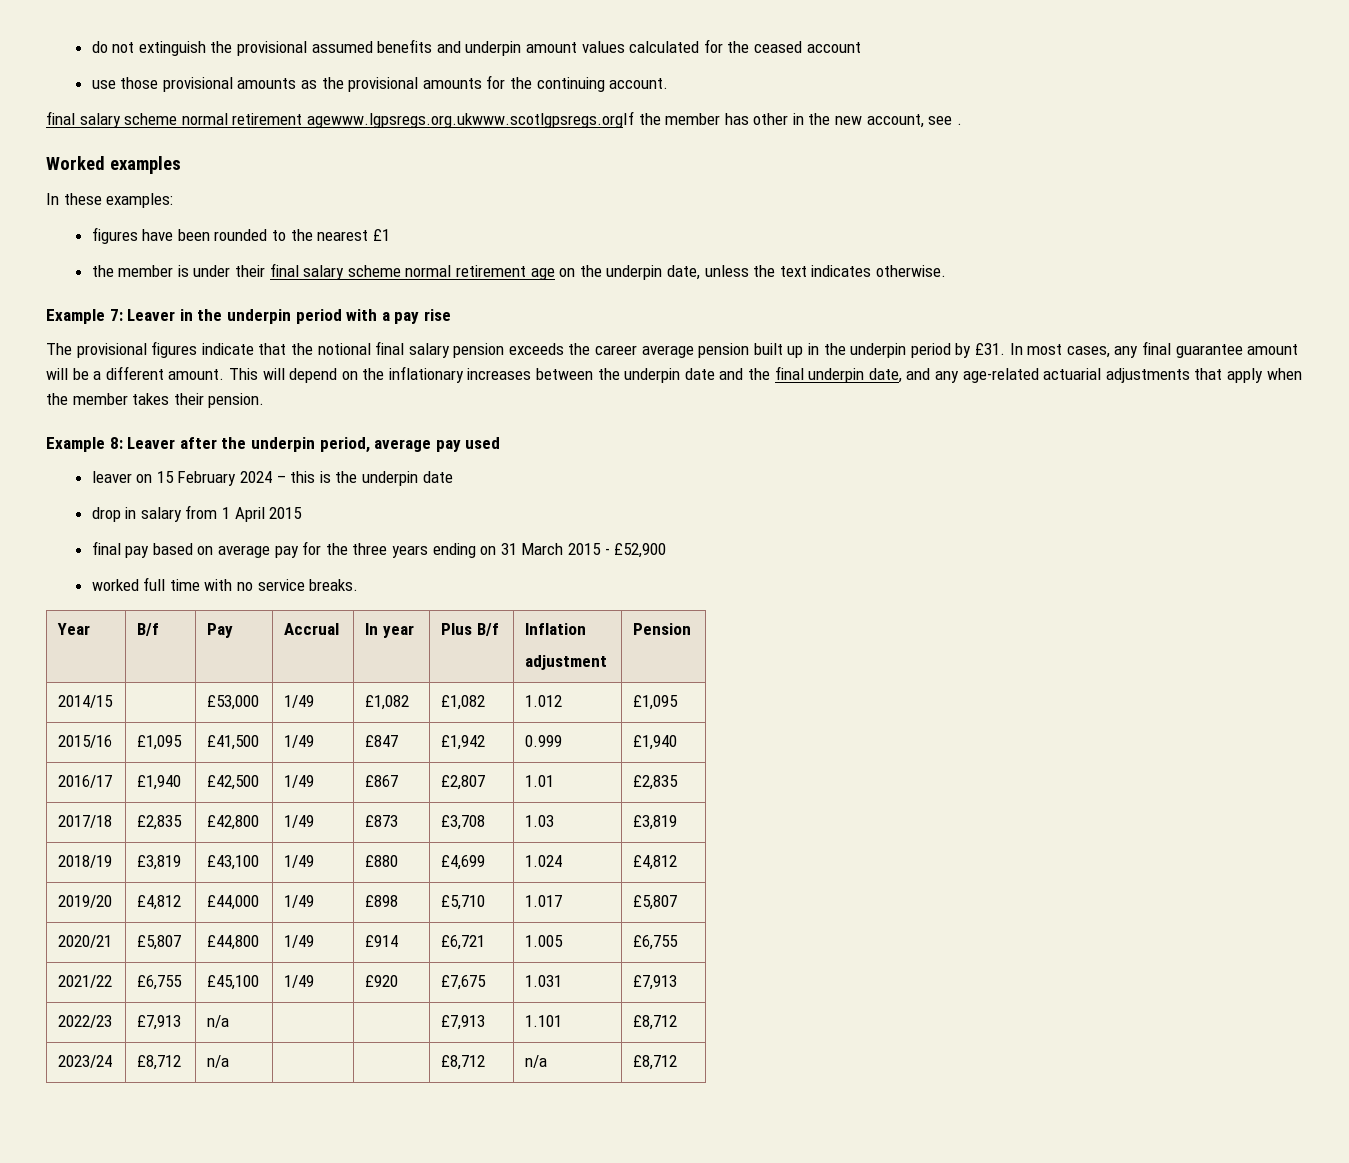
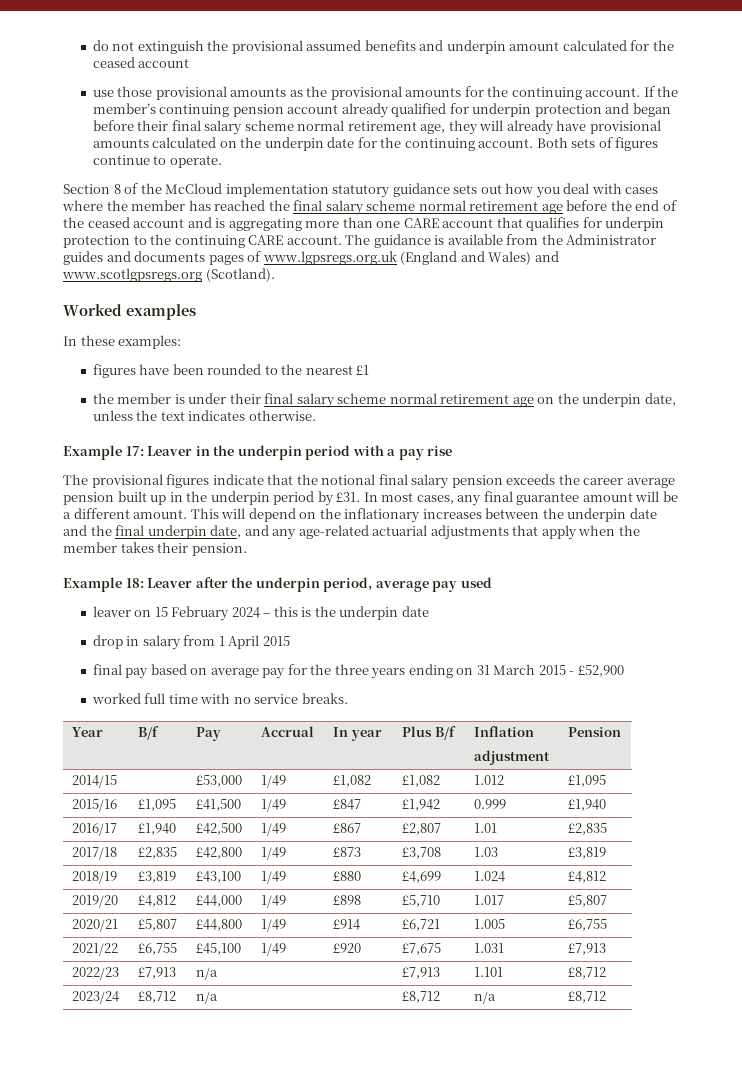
- do not extinguish the provisional assumed benefits and underpin amount values calculated for the ceased account
+ do not extinguish the provisional assumed benefits and underpin amount calculated for the ceased account
- use those provisional amounts as the provisional amounts for the continuing account.
- final salary scheme normal retirement agewww.lgpsregs.org.ukwww.scotlgpsregs.orgIf the member has other in the new account, see .
+ use those provisional amounts as the provisional amounts for the continuing account. If the member’s continuing pension account already qualified for underpin protection and began before their final salary scheme normal retirement age, they will already have provisional amounts calculated on the underpin date for the continuing account. Both sets of figures continue to operate.
+ Section 8 of the McCloud implementation statutory guidance sets out how you deal with cases where the member has reached the final salary scheme normal retirement age before the end of the ceased account and is aggregating more than one CARE account that qualifies for underpin protection to the continuing CARE account. The guidance is available from the Administrator guides and documents pages of www.lgpsregs.org.uk (England and Wales) and www.scotlgpsregs.org (Scotland).
- Example 7: Leaver in the underpin period with a pay rise
+ Example 17: Leaver in the underpin period with a pay rise
- Example 8: Leaver after the underpin period, average pay used
+ Example 18: Leaver after the underpin period, average pay used

